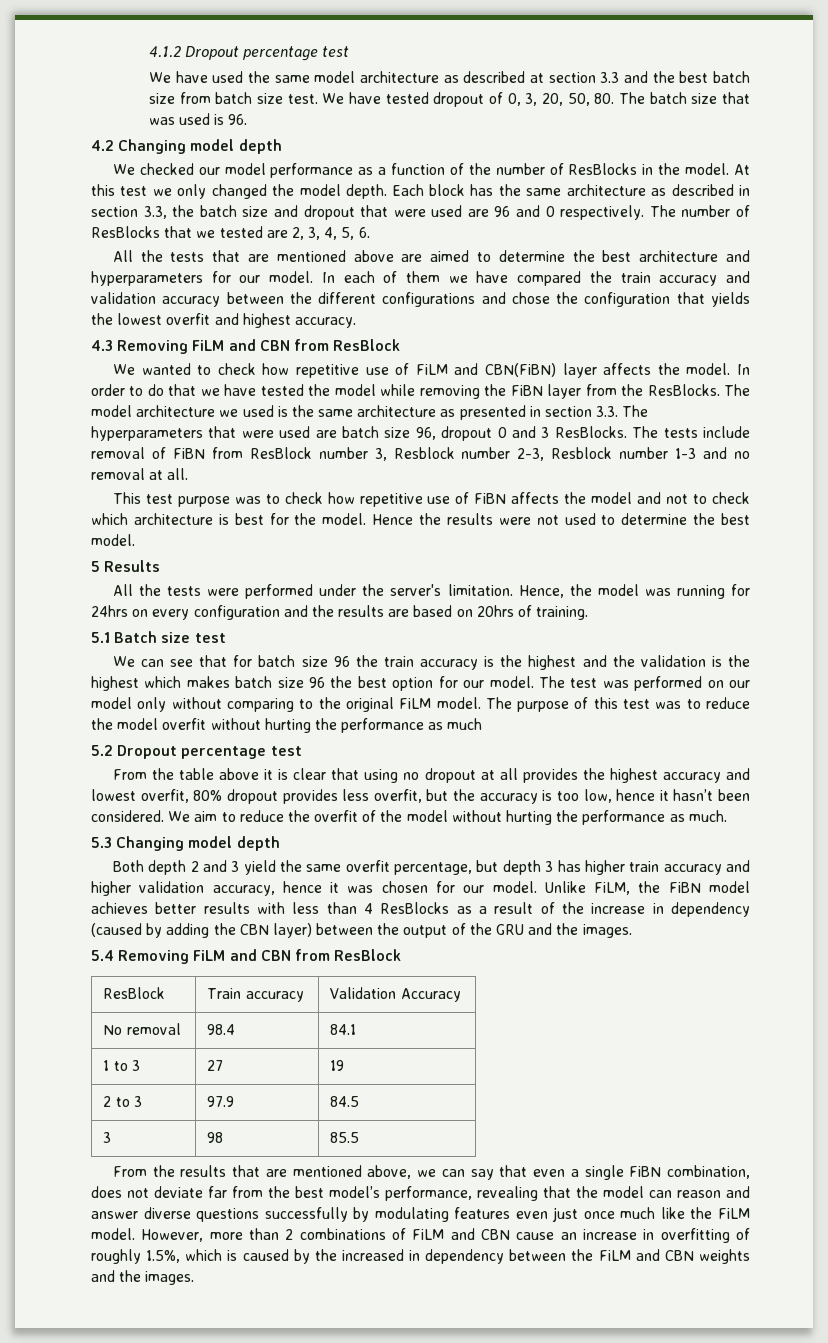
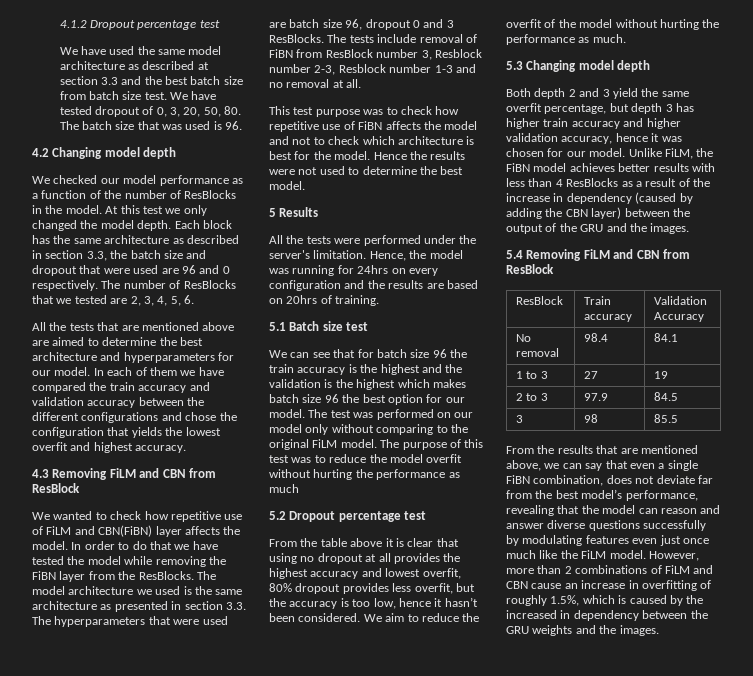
- However, more than 2 combinations of FiLM and CBN cause an increase in overfitting of roughly 1.5%, which is caused by the increased in dependency between the FiLM and CBN weights and the images.
+ However, more than 2 combinations of FiLM and CBN cause an increase in overfitting of roughly 1.5%, which is caused by the increased in dependency between the GRU weights and the images.

